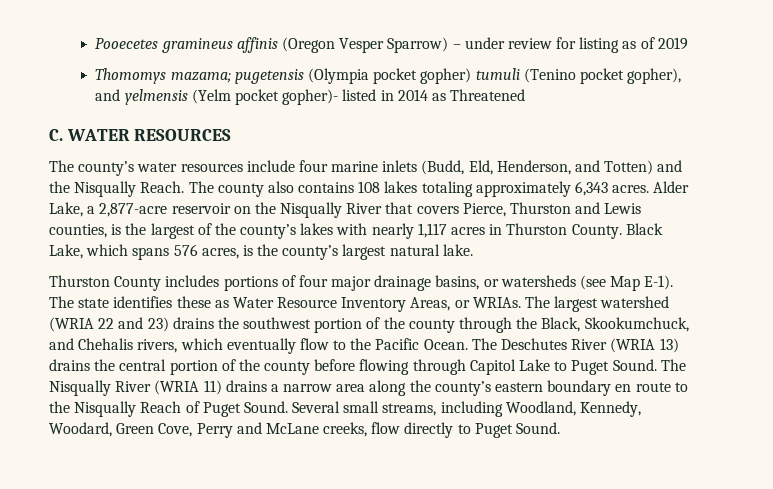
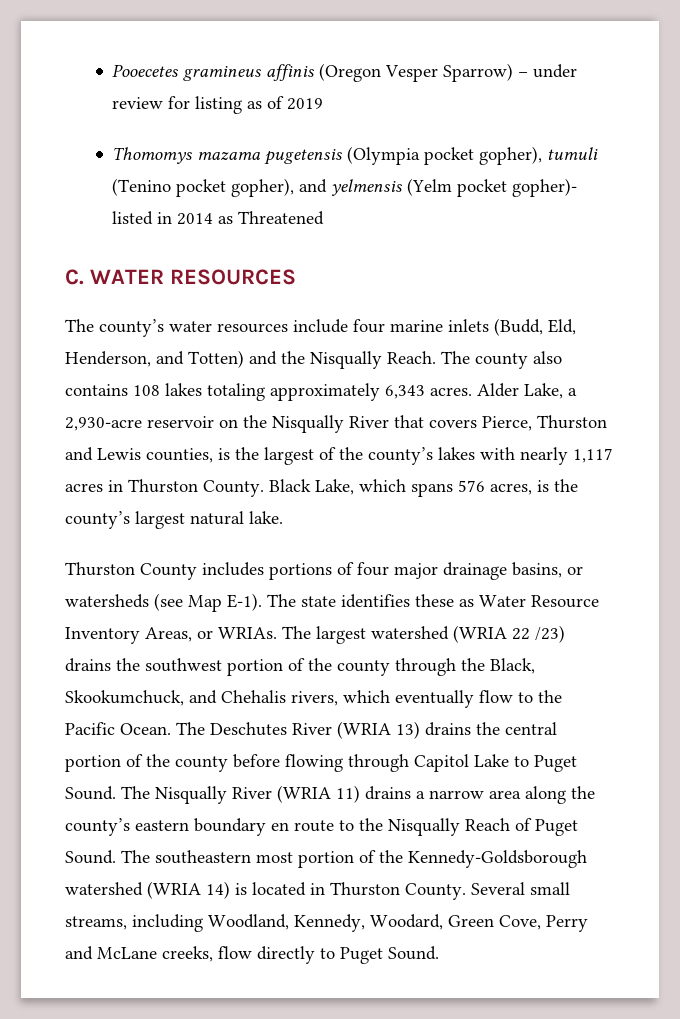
- Thomomys mazama; pugetensis (Olympia pocket gopher) tumuli (Tenino pocket gopher), and yelmensis (Yelm pocket gopher)- listed in 2014 as Threatened
+ Thomomys mazama pugetensis (Olympia pocket gopher), tumuli (Tenino pocket gopher), and yelmensis (Yelm pocket gopher)- listed in 2014 as Threatened
- Alder Lake, a 2,877-acre reservoir on the Nisqually River that covers Pierce, Thurston and Lewis counties, is the largest of the county’s lakes with nearly 1,117 acres in Thurston County.
+ Alder Lake, a 2,930-acre reservoir on the Nisqually River that covers Pierce, Thurston and Lewis counties, is the largest of the county’s lakes with nearly 1,117 acres in Thurston County.
- The largest watershed (WRIA 22 and 23) drains the southwest portion of the county through the Black, Skookumchuck, and Chehalis rivers, which eventually flow to the Pacific Ocean.
+ The largest watershed (WRIA 22 /23) drains the southwest portion of the county through the Black, Skookumchuck, and Chehalis rivers, which eventually flow to the Pacific Ocean.
+ The southeastern most portion of the Kennedy-Goldsborough watershed (WRIA 14) is located in Thurston County.

